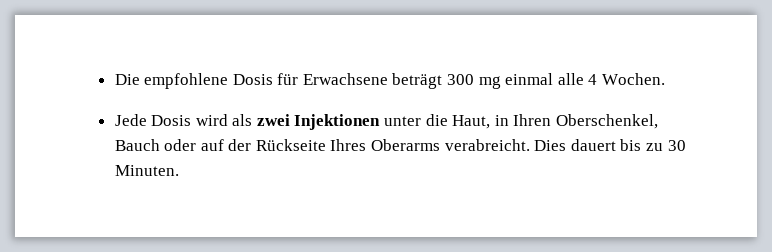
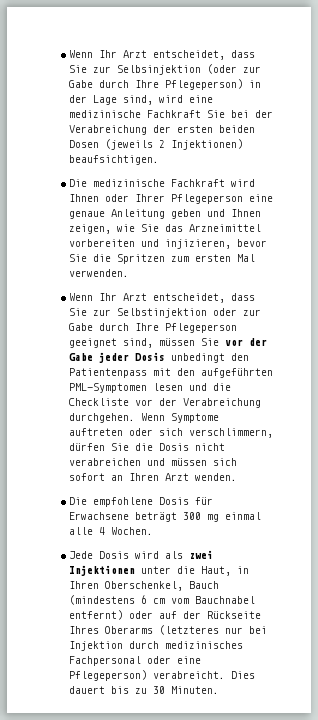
+ Wenn Ihr Arzt entscheidet, dass Sie zur Selbsinjektion (oder zur Gabe durch Ihre Pflegeperson) in der Lage sind, wird eine medizinische Fachkraft Sie bei der Verabreichung der ersten beiden Dosen (jeweils 2 Injektionen) beaufsichtigen.
+ Die medizinische Fachkraft wird Ihnen oder Ihrer Pflegeperson eine genaue Anleitung geben und Ihnen zeigen, wie Sie das Arzneimittel vorbereiten und injizieren, bevor Sie die Spritzen zum ersten Mal verwenden.
+ Wenn Ihr Arzt entscheidet, dass Sie zur Selbstinjektion oder zur Gabe durch Ihre Pflegeperson geeignet sind, müssen Sie vor der Gabe jeder Dosis unbedingt den Patientenpass mit den aufgeführten PML-Symptomen lesen und die Checkliste vor der Verabreichung durchgehen. Wenn Symptome auftreten oder sich verschlimmern, dürfen Sie die Dosis nicht verabreichen und müssen sich sofort an Ihren Arzt wenden.
- Jede Dosis wird als zwei Injektionen unter die Haut, in Ihren Oberschenkel, Bauch oder auf der Rückseite Ihres Oberarms verabreicht.
+ Jede Dosis wird als zwei Injektionen unter die Haut, in Ihren Oberschenkel, Bauch (mindestens 6 cm vom Bauchnabel entfernt) oder auf der Rückseite Ihres Oberarms (letzteres nur bei Injektion durch medizinisches Fachpersonal oder eine Pflegeperson) verabreicht.

